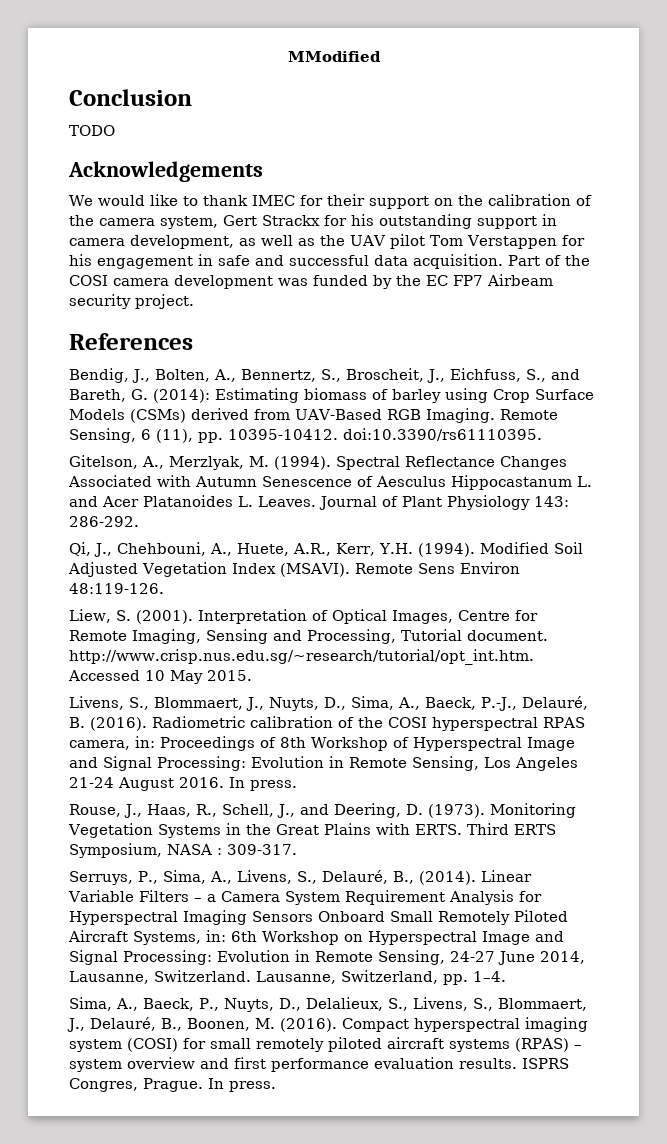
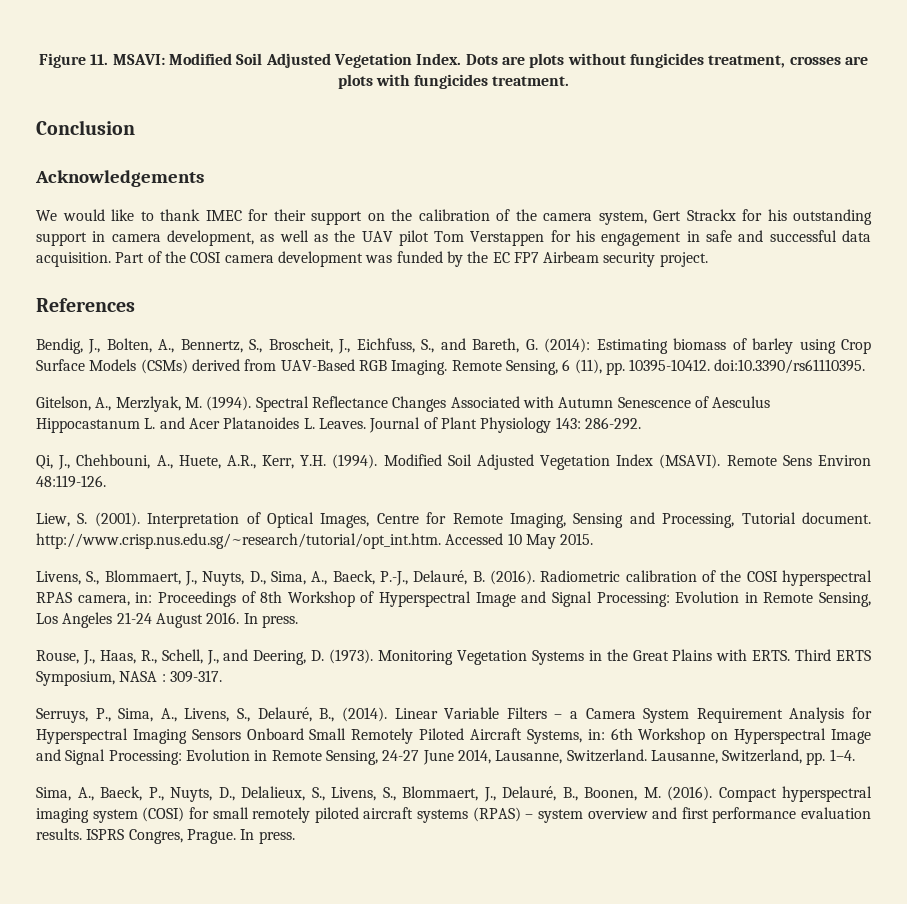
- MModified
+ Figure 11. MSAVI: Modified Soil Adjusted Vegetation Index. Dots are plots without fungicides treatment, crosses are plots with fungicides treatment.
- TODO

